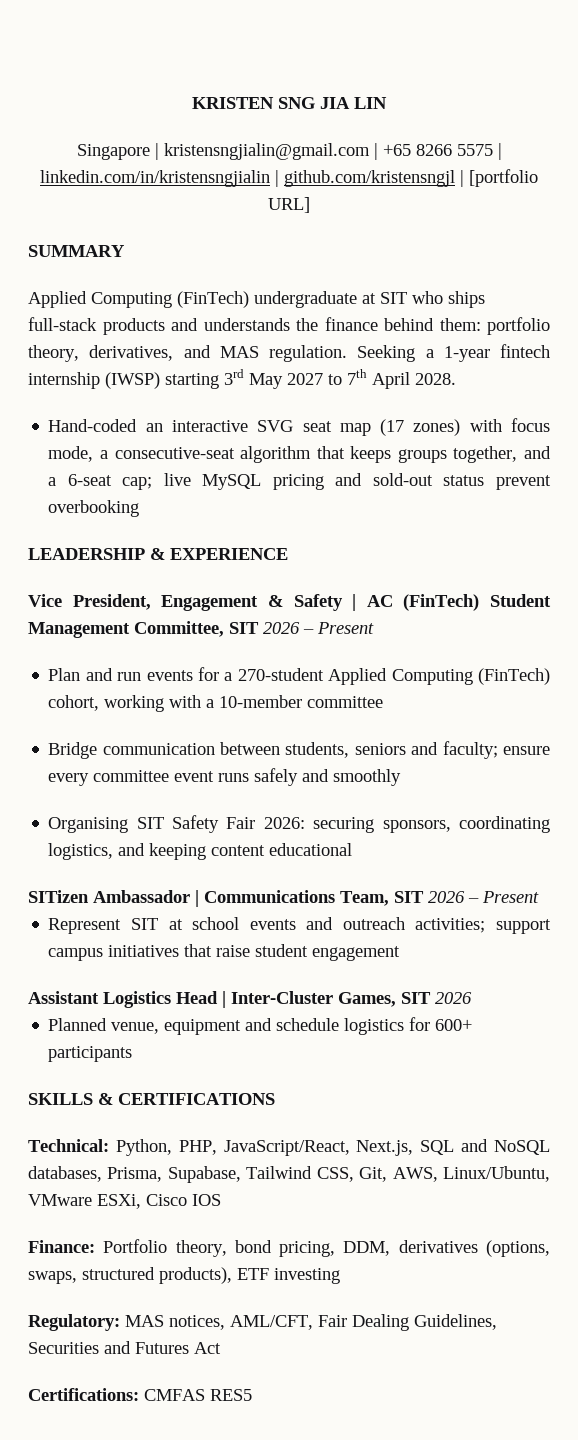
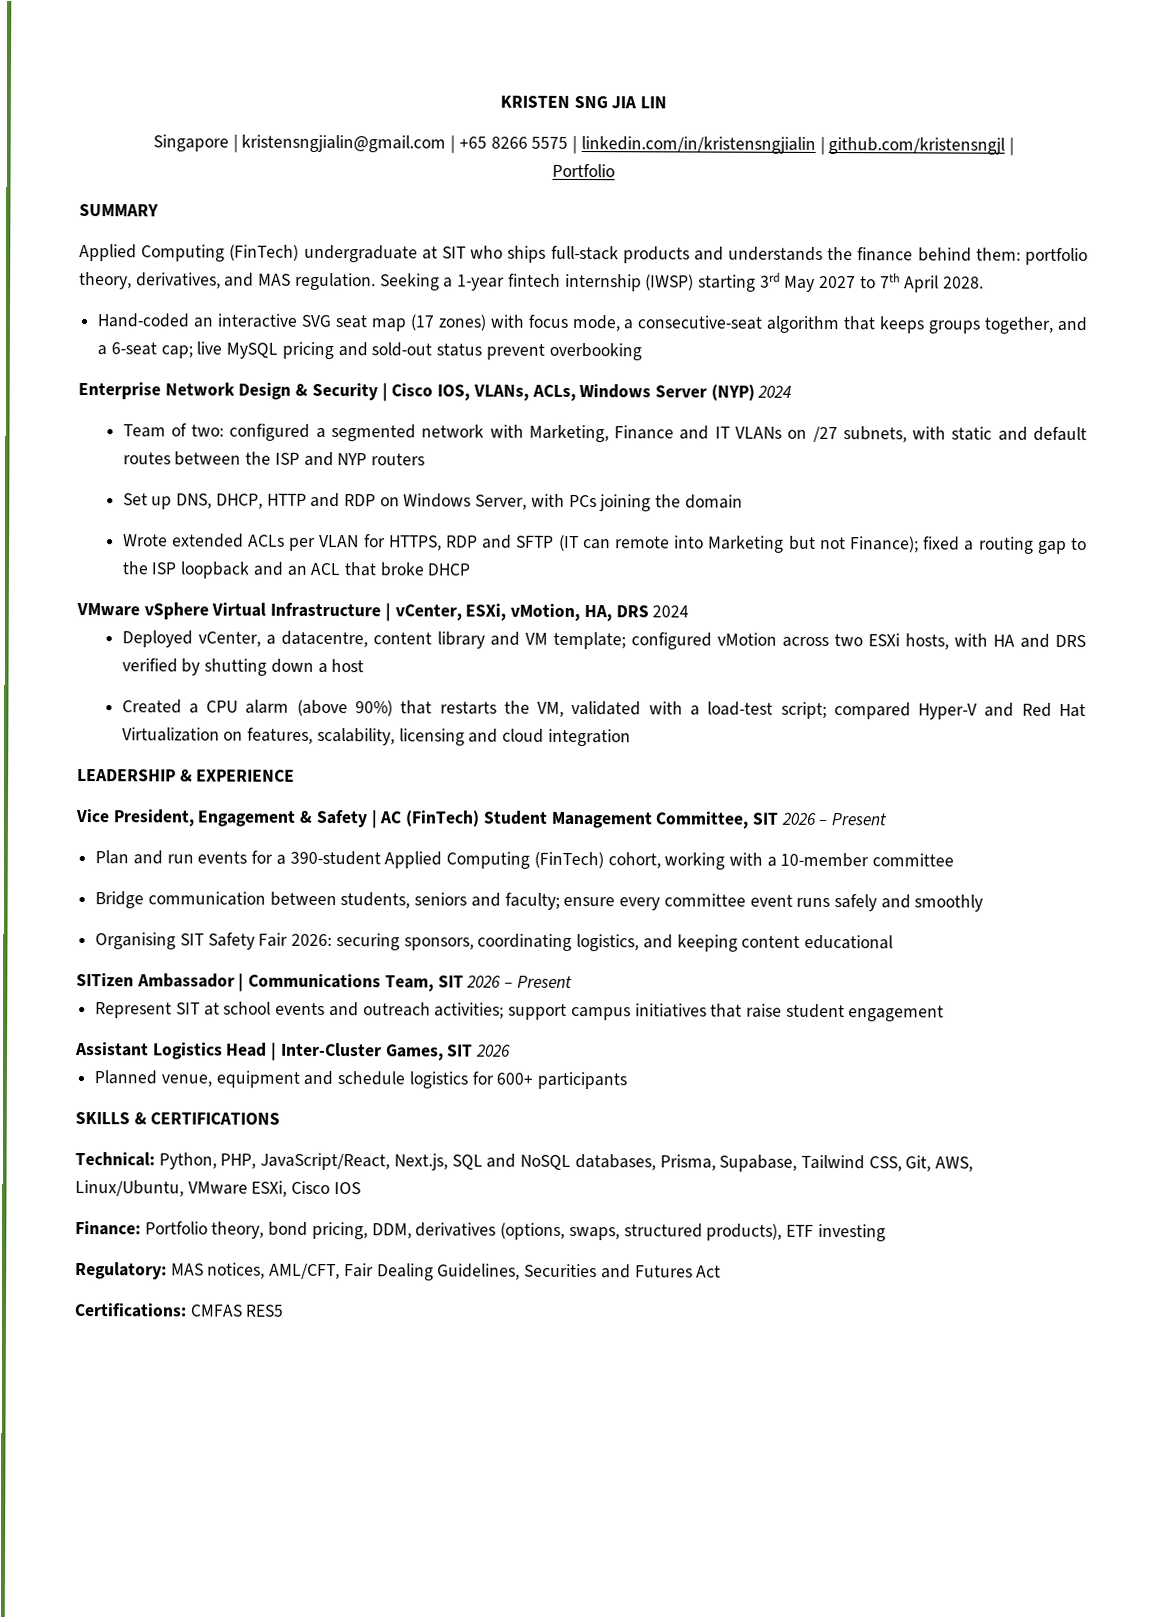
- Singapore | kristensngjialin@gmail.com | +65 8266 5575 | linkedin.com/in/kristensngjialin | github.com/kristensngjl | [portfolio URL]
+ Singapore | kristensngjialin@gmail.com | +65 8266 5575 | linkedin.com/in/kristensngjialin | github.com/kristensngjl |
+ Portfolio
+ Enterprise Network Design & Security | Cisco IOS, VLANs, ACLs, Windows Server (NYP) 2024
+ Team of two: configured a segmented network with Marketing, Finance and IT VLANs on /27 subnets, with static and default routes between the ISP and NYP routers
+ Set up DNS, DHCP, HTTP and RDP on Windows Server, with PCs joining the domain
+ Wrote extended ACLs per VLAN for HTTPS, RDP and SFTP (IT can remote into Marketing but not Finance); fixed a routing gap to the ISP loopback and an ACL that broke DHCP
+ VMware vSphere Virtual Infrastructure | vCenter, ESXi, vMotion, HA, DRS 2024
+ Deployed vCenter, a datacentre, content library and VM template; configured vMotion across two ESXi hosts, with HA and DRS verified by shutting down a host
+ Created a CPU alarm (above 90%) that restarts the VM, validated with a load-test script; compared Hyper-V and Red Hat Virtualization on features, scalability, licensing and cloud integration
- Plan and run events for a 270-student Applied Computing (FinTech) cohort, working with a 10-member committee
+ Plan and run events for a 390-student Applied Computing (FinTech) cohort, working with a 10-member committee

